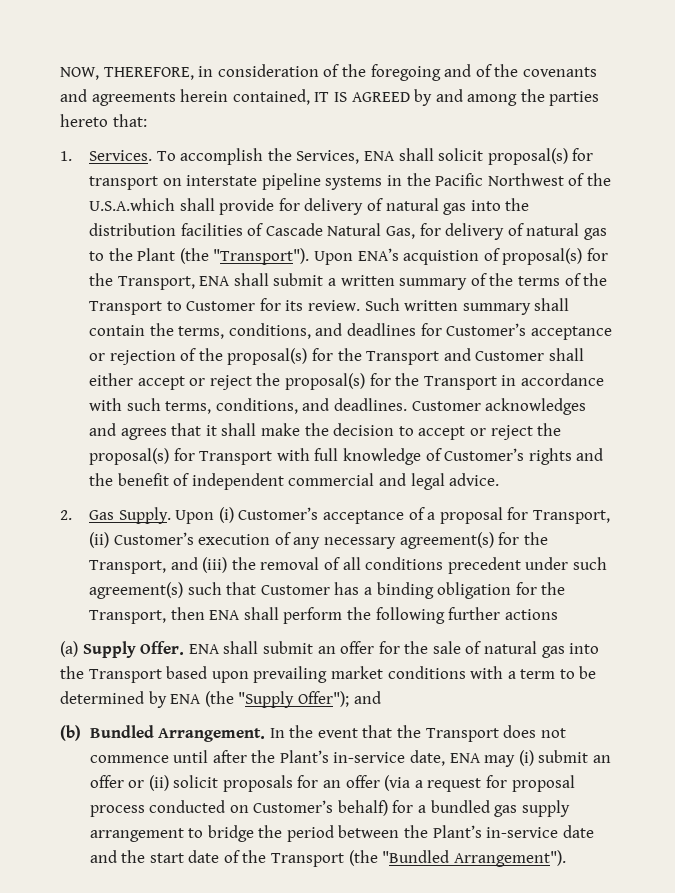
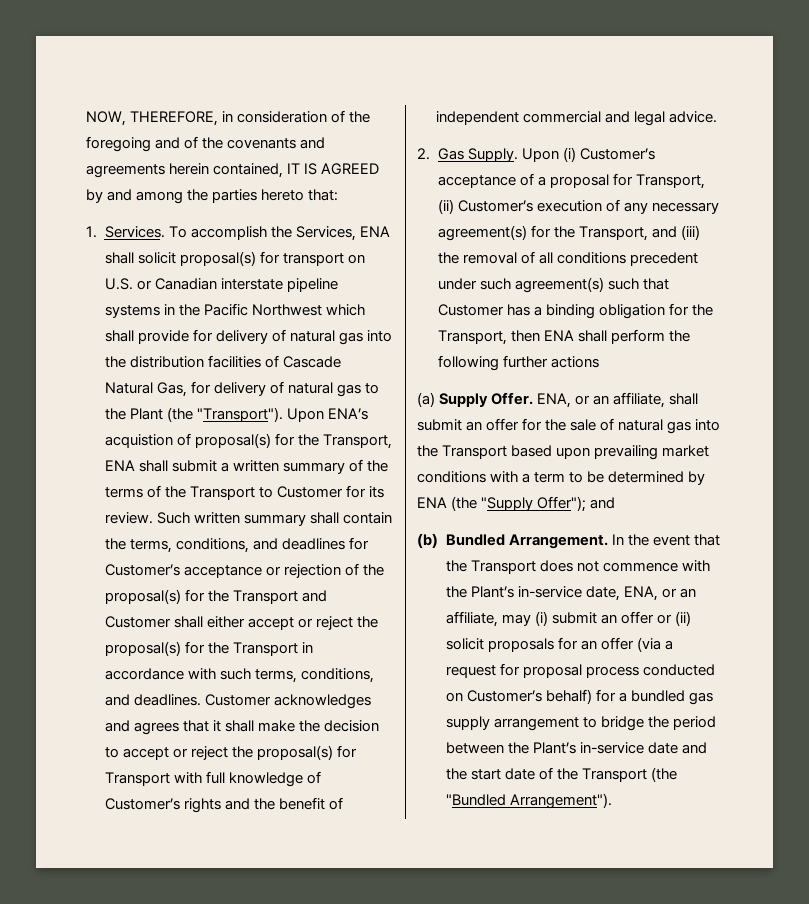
- To accomplish the Services, ENA shall solicit proposal(s) for transport on interstate pipeline systems in the Pacific Northwest of the U.S.A.which shall provide for delivery of natural gas into the distribution facilities of Cascade Natural Gas, for delivery of natural gas to the Plant (the "Transport").
+ To accomplish the Services, ENA shall solicit proposal(s) for transport on U.S. or Canadian interstate pipeline systems in the Pacific Northwest which shall provide for delivery of natural gas into the distribution facilities of Cascade Natural Gas, for delivery of natural gas to the Plant (the "Transport").
- ENA shall submit an offer for the sale of natural gas into the Transport based upon prevailing market conditions with a term to be determined by ENA (the "Supply Offer"); and
+ ENA, or an affiliate, shall submit an offer for the sale of natural gas into the Transport based upon prevailing market conditions with a term to be determined by ENA (the "Supply Offer"); and
- In the event that the Transport does not commence until after the Plant’s in-service date, ENA may (i) submit an offer or (ii) solicit proposals for an offer (via a request for proposal process conducted on Customer’s behalf) for a bundled gas supply arrangement to bridge the period between the Plant’s in-service date and the start date of the Transport (the "Bundled Arrangement").
+ In the event that the Transport does not commence with the Plant’s in-service date, ENA, or an affiliate, may (i) submit an offer or (ii) solicit proposals for an offer (via a request for proposal process conducted on Customer’s behalf) for a bundled gas supply arrangement to bridge the period between the Plant’s in-service date and the start date of the Transport (the "Bundled Arrangement").

